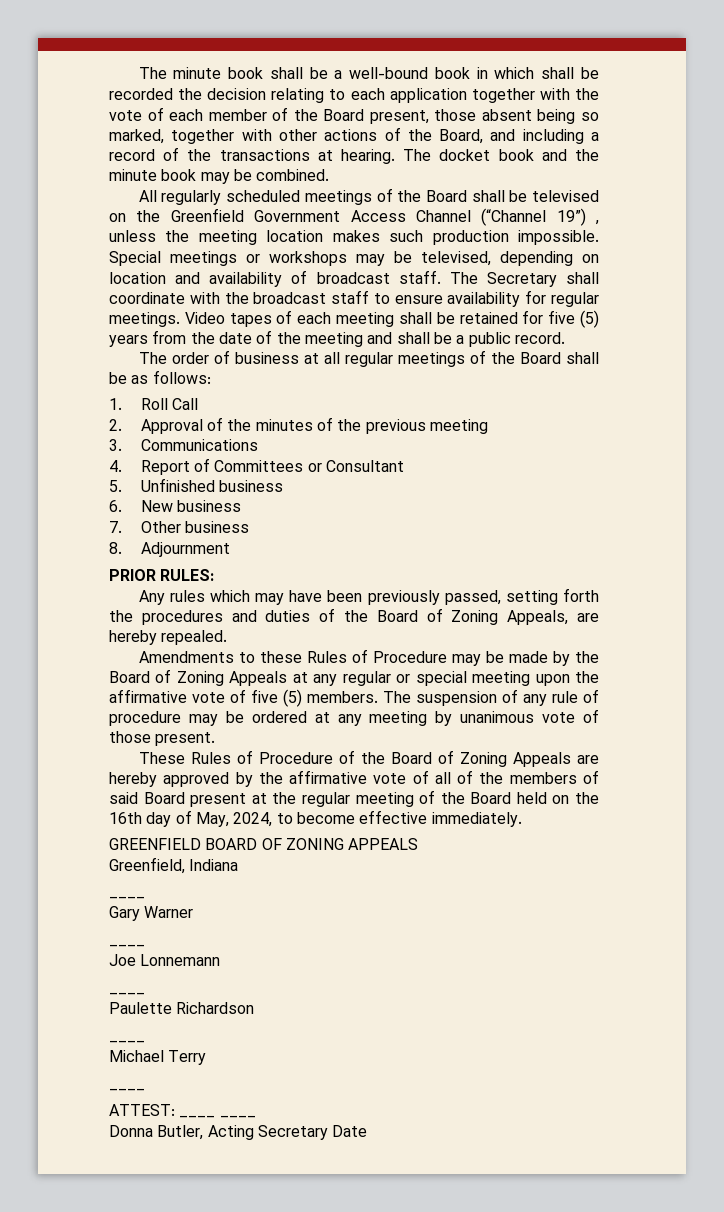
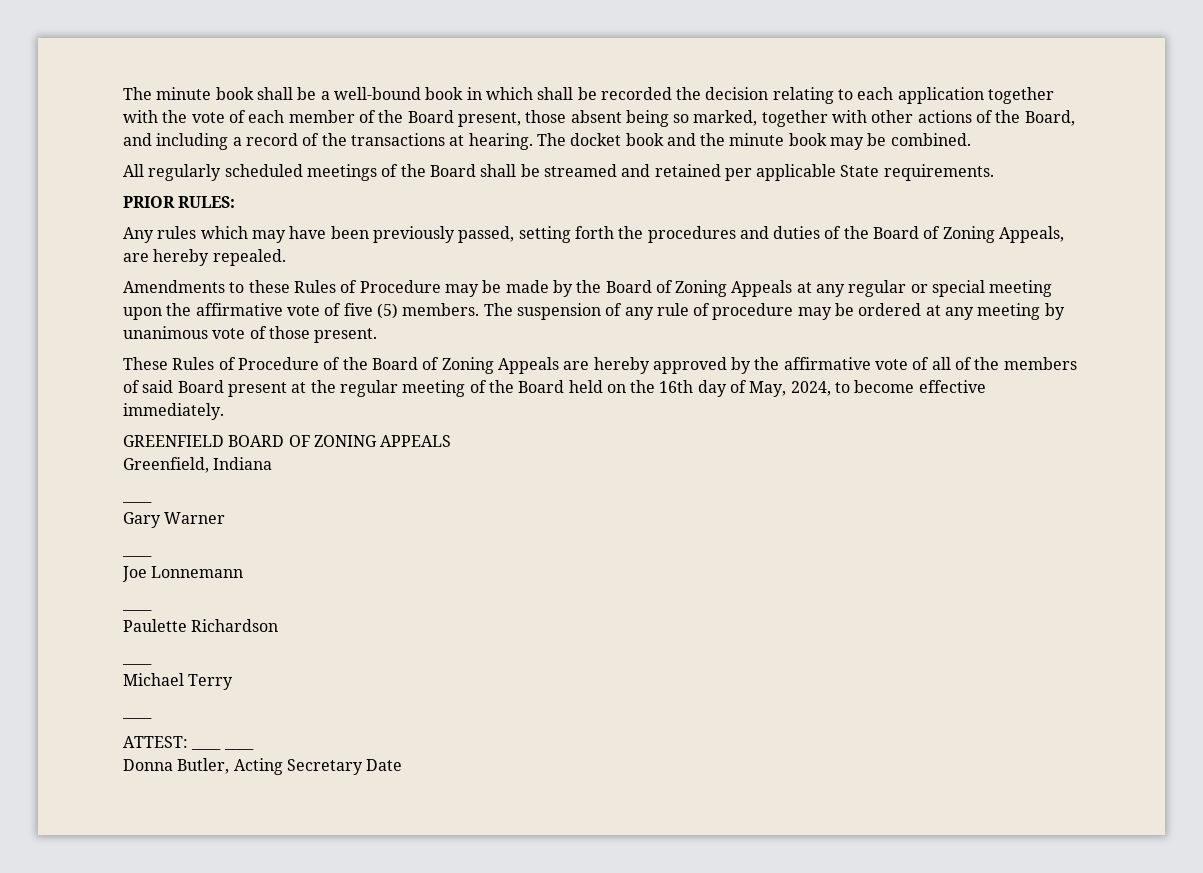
- All regularly scheduled meetings of the Board shall be televised on the Greenfield Government Access Channel (“Channel 19”) , unless the meeting location makes such production impossible. Special meetings or workshops may be televised, depending on location and availability of broadcast staff. The Secretary shall coordinate with the broadcast staff to ensure availability for regular meetings. Video tapes of each meeting shall be retained for five (5) years from the date of the meeting and shall be a public record.
- The order of business at all regular meetings of the Board shall be as follows:
- 1. Roll Call
- 2. Approval of the minutes of the previous meeting
- 3. Communications
- 4. Report of Committees or Consultant
- 5. Unfinished business
- 6. New business
- 7. Other business
- 8. Adjournment
+ All regularly scheduled meetings of the Board shall be streamed and retained per applicable State requirements.

